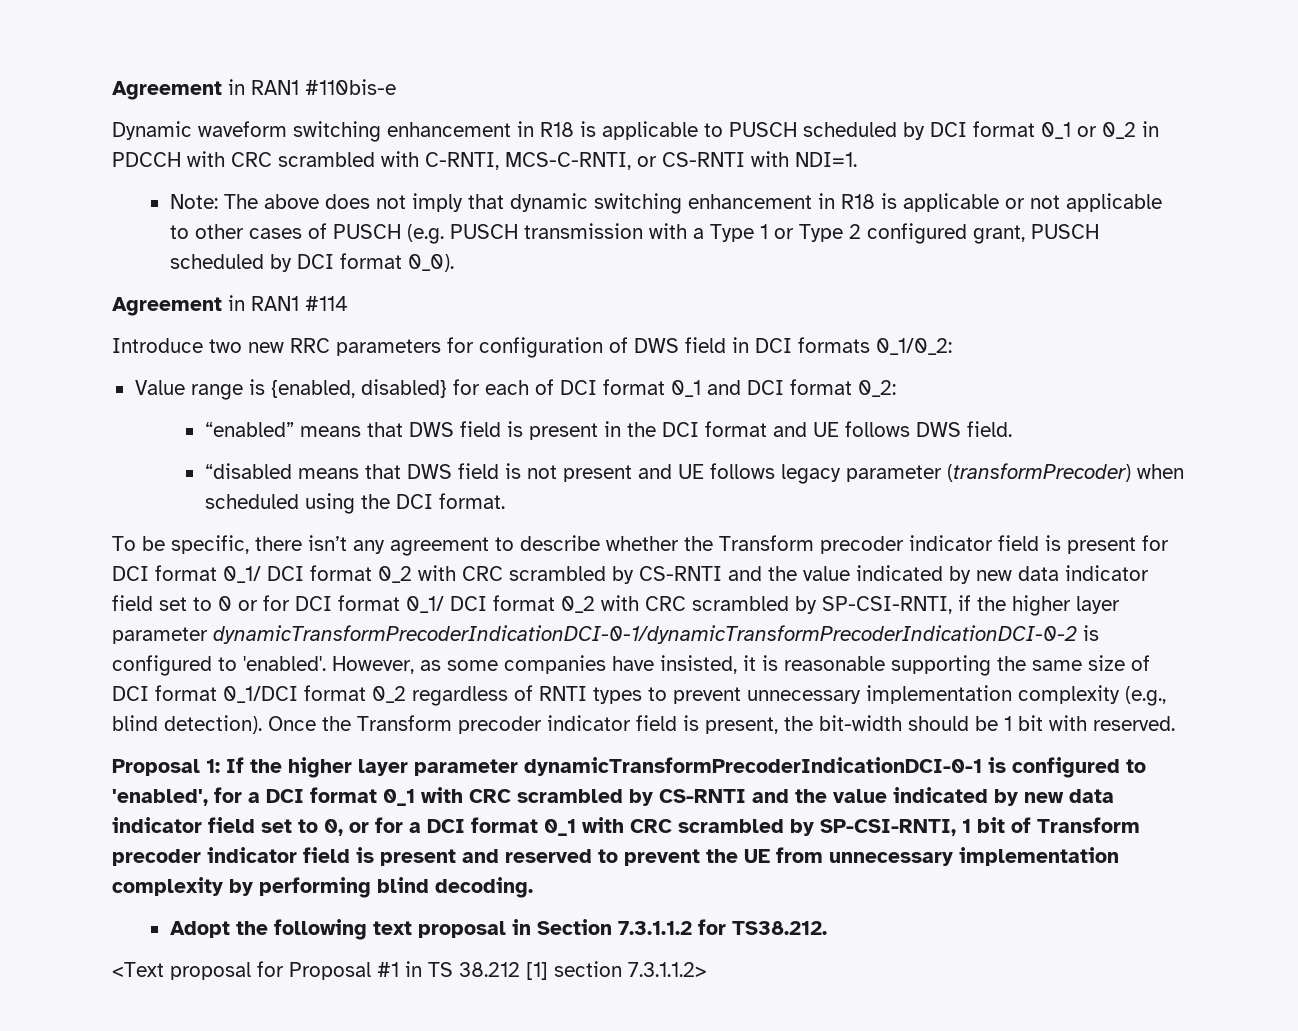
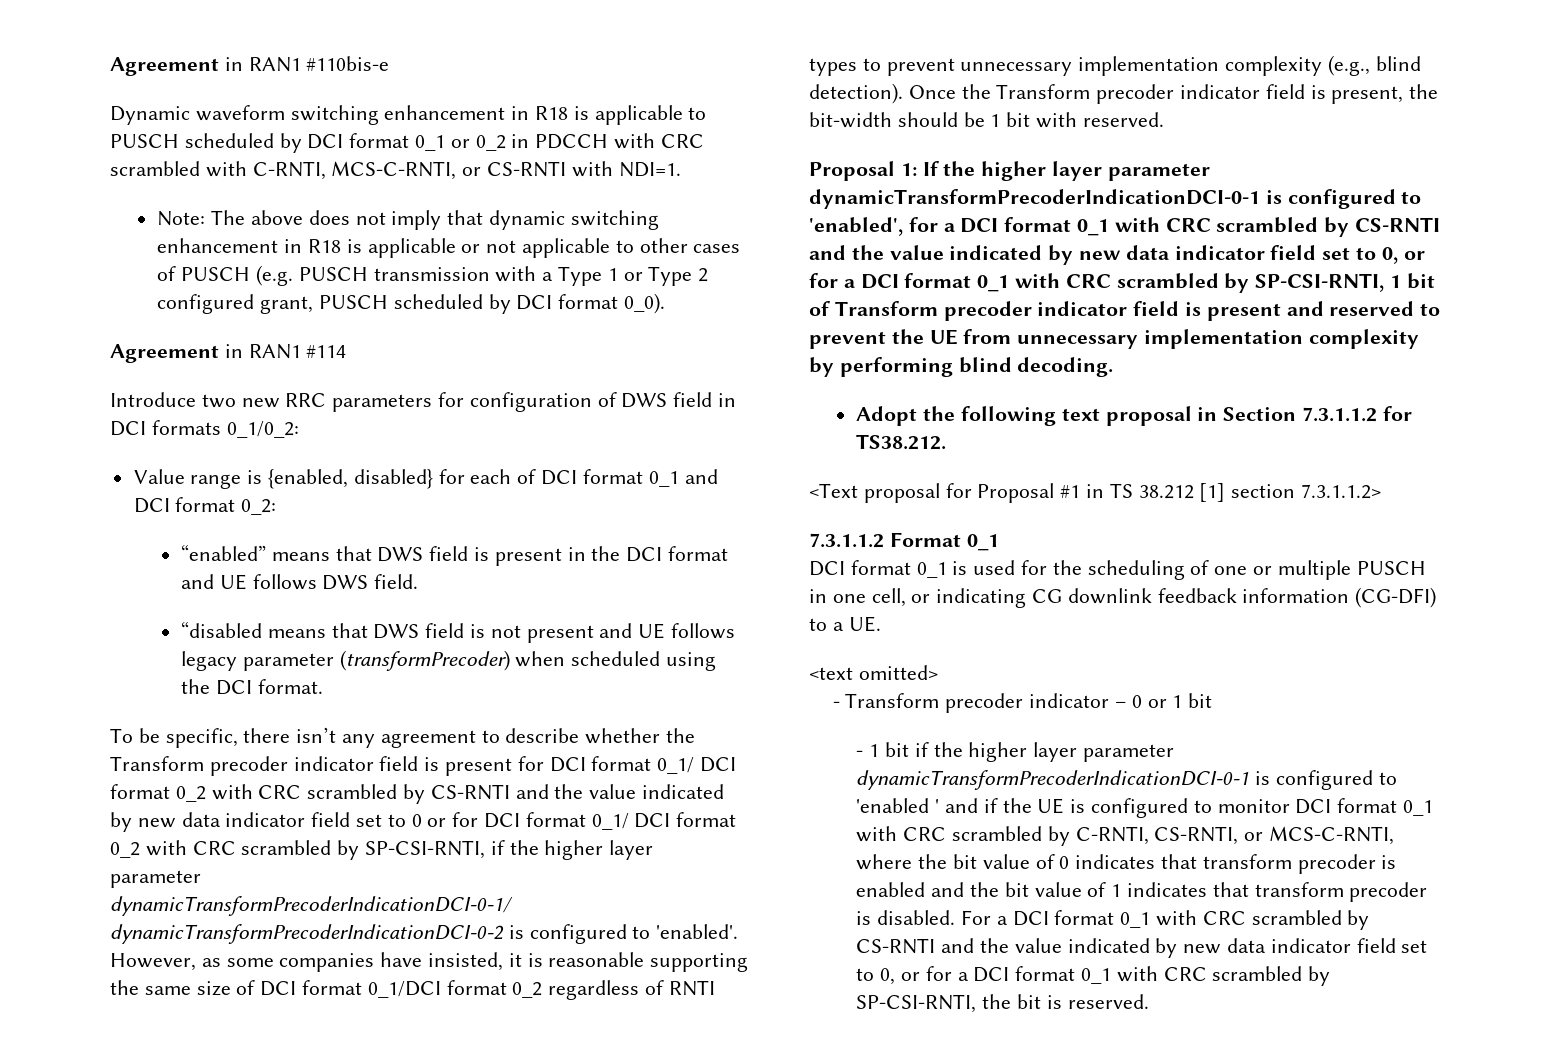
+ 7.3.1.1.2 Format 0_1
+ DCI format 0_1 is used for the scheduling of one or multiple PUSCH in one cell, or indicating CG downlink feedback information (CG-DFI) to a UE.
+ <text omitted>
+ - Transform precoder indicator – 0 or 1 bit
+ - 1 bit if the higher layer parameter dynamicTransformPrecoderIndicationDCI-0-1 is configured to 'enabled ' and if the UE is configured to monitor DCI format 0_1 with CRC scrambled by C-RNTI, CS-RNTI, or MCS-C-RNTI, where the bit value of 0 indicates that transform precoder is enabled and the bit value of 1 indicates that transform precoder is disabled. For a DCI format 0_1 with CRC scrambled by CS-RNTI and the value indicated by new data indicator field set to 0, or for a DCI format 0_1 with CRC scrambled by SP-CSI-RNTI, the bit is reserved.

